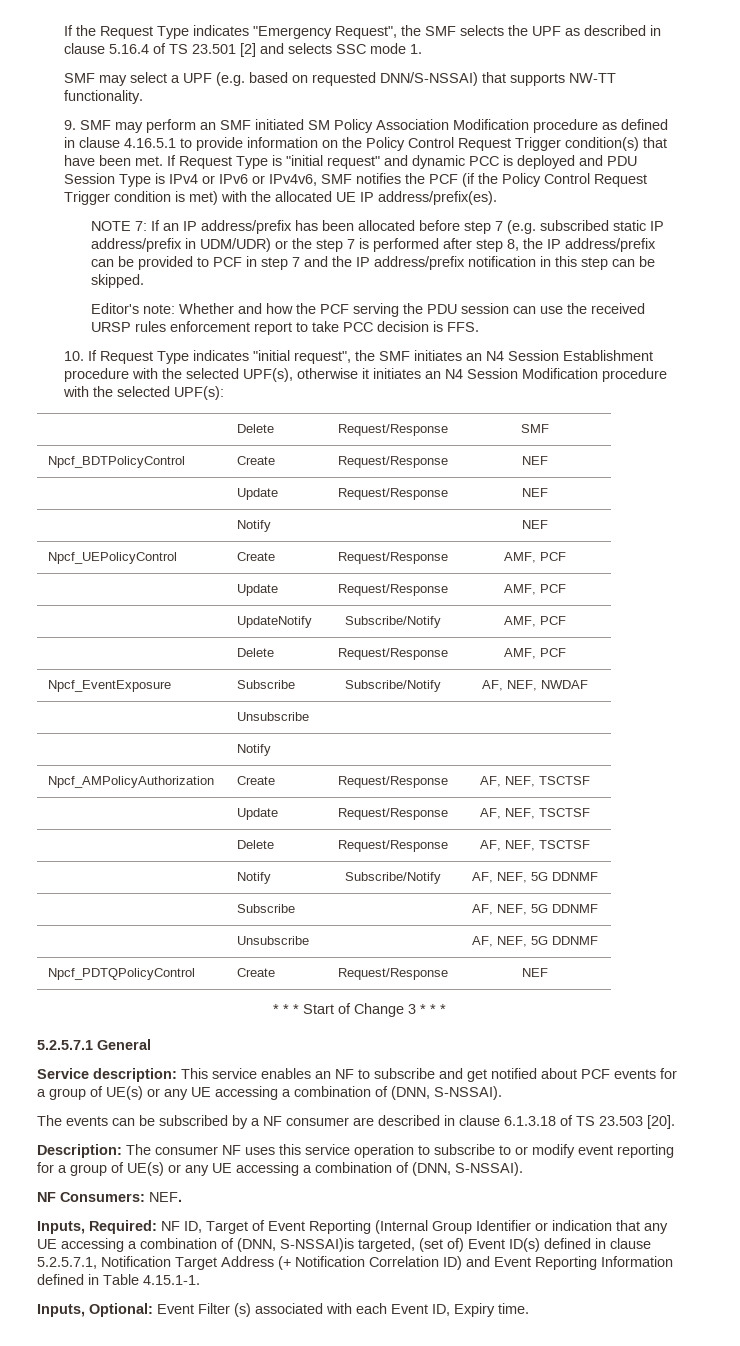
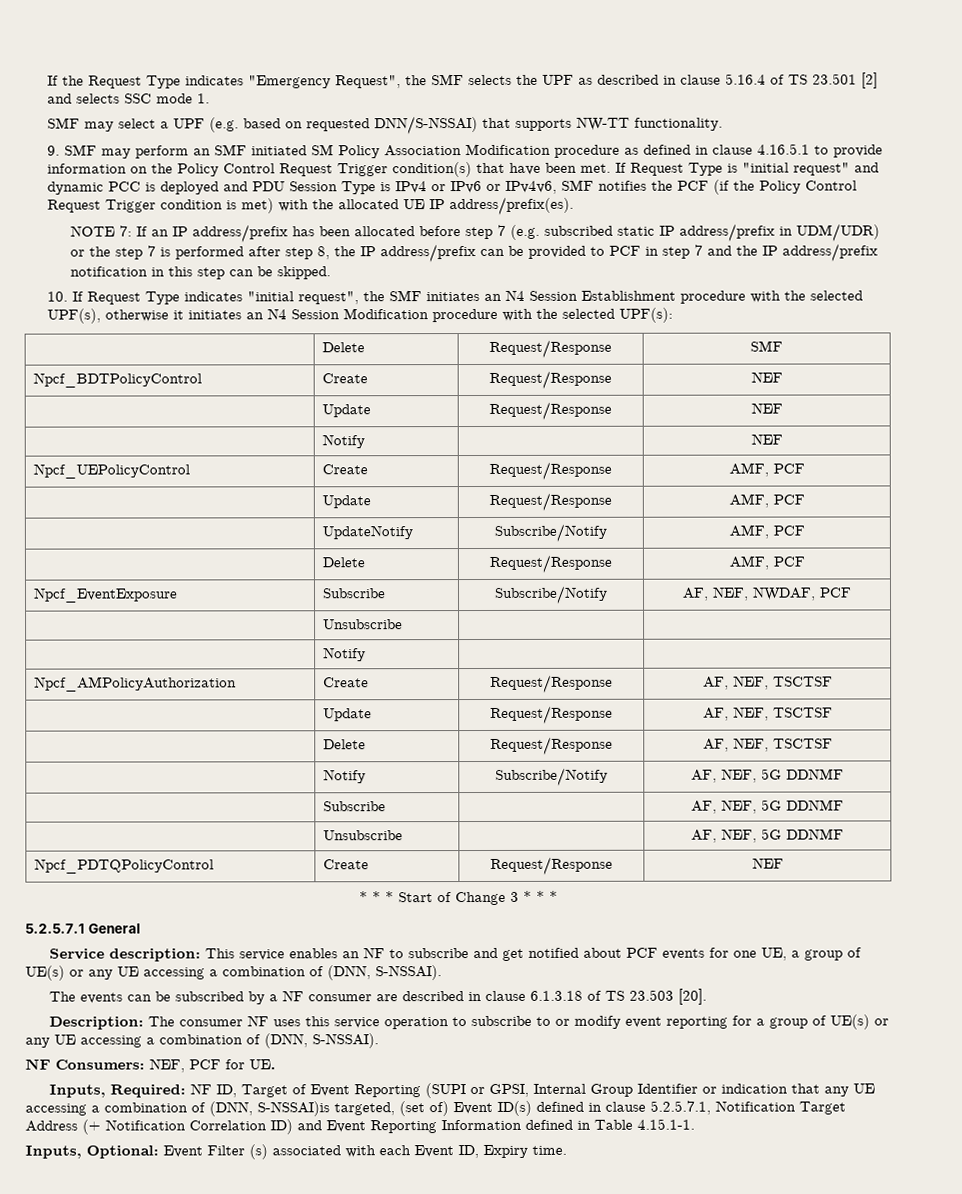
- Editor's note: Whether and how the PCF serving the PDU session can use the received URSP rules enforcement report to take PCC decision is FFS.
- Npcf_EventExposure | Subscribe | Subscribe/Notify | AF, NEF, NWDAF
+ Npcf_EventExposure | Subscribe | Subscribe/Notify | AF, NEF, NWDAF, PCF
- Service description: This service enables an NF to subscribe and get notified about PCF events for a group of UE(s) or any UE accessing a combination of (DNN, S-NSSAI).
+ Service description: This service enables an NF to subscribe and get notified about PCF events for one UE, a group of UE(s) or any UE accessing a combination of (DNN, S-NSSAI).
- NF Consumers: NEF.
+ NF Consumers: NEF, PCF for UE.
- Inputs, Required: NF ID, Target of Event Reporting (Internal Group Identifier or indication that any UE accessing a combination of (DNN, S-NSSAI)is targeted, (set of) Event ID(s) defined in clause 5.2.5.7.1, Notification Target Address (+ Notification Correlation ID) and Event Reporting Information defined in Table 4.15.1-1.
+ Inputs, Required: NF ID, Target of Event Reporting (SUPI or GPSI, Internal Group Identifier or indication that any UE accessing a combination of (DNN, S-NSSAI)is targeted, (set of) Event ID(s) defined in clause 5.2.5.7.1, Notification Target Address (+ Notification Correlation ID) and Event Reporting Information defined in Table 4.15.1-1.

